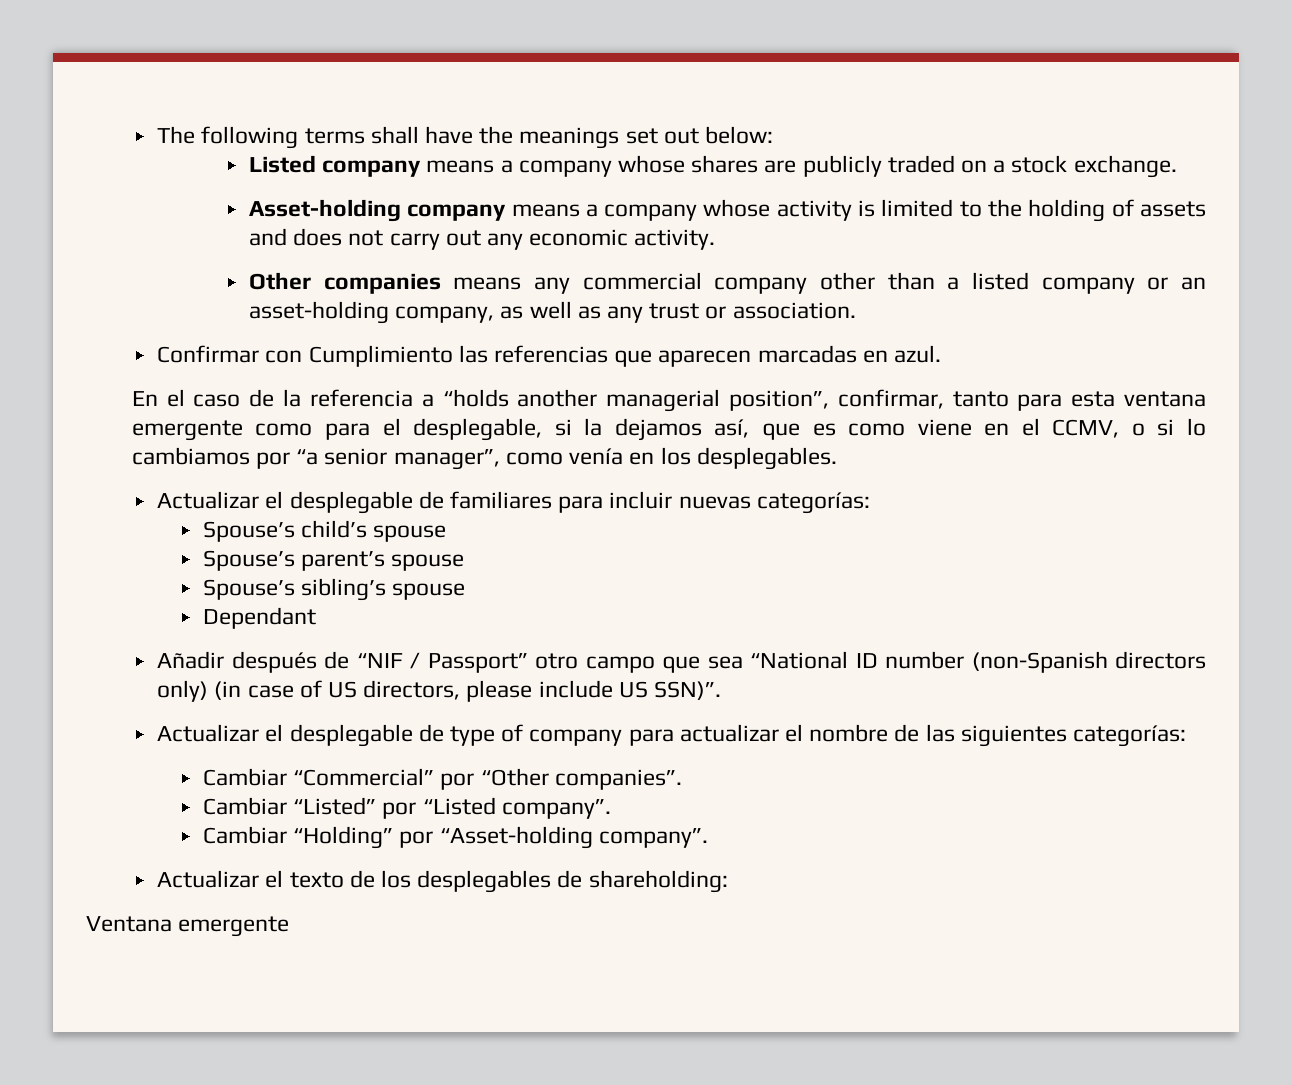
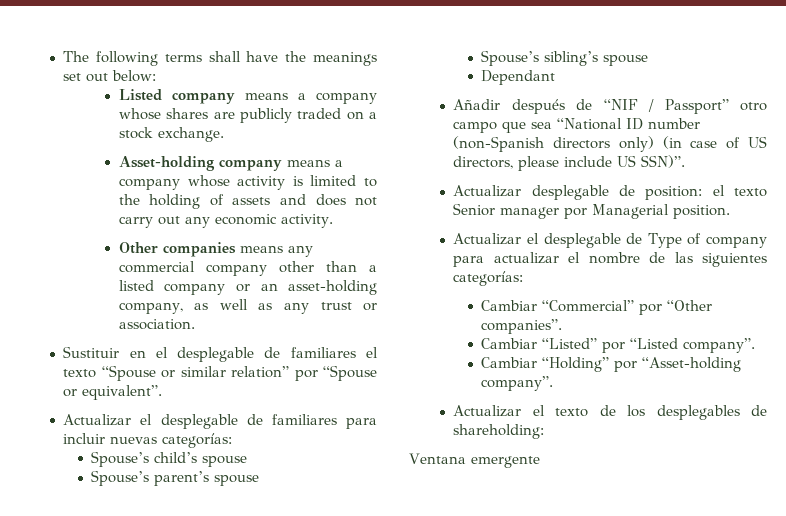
- Confirmar con Cumplimiento las referencias que aparecen marcadas en azul.
- En el caso de la referencia a “holds another managerial position”, confirmar, tanto para esta ventana emergente como para el desplegable, si la dejamos así, que es como viene en el CCMV, o si lo cambiamos por “a senior manager”, como venía en los desplegables.
+ Sustituir en el desplegable de familiares el texto “Spouse or similar relation” por “Spouse or equivalent”.
- Actualizar el desplegable de type of company para actualizar el nombre de las siguientes categorías:
+ Actualizar desplegable de position: el texto Senior manager por Managerial position.
+ Actualizar el desplegable de Type of company para actualizar el nombre de las siguientes categorías:

